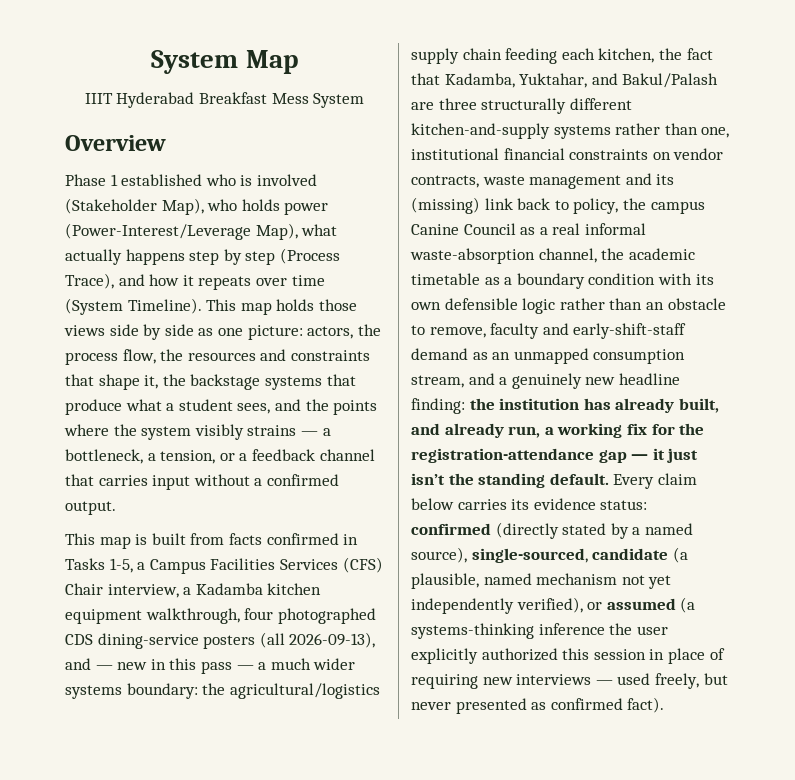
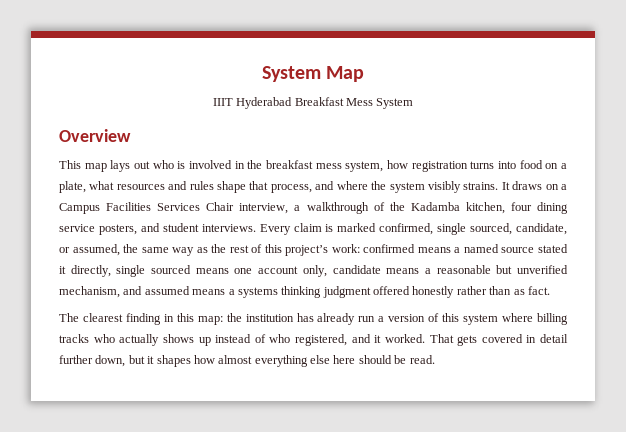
- Phase 1 established who is involved (Stakeholder Map), who holds power (Power-Interest/Leverage Map), what actually happens step by step (Process Trace), and how it repeats over time (System Timeline). This map holds those views side by side as one picture: actors, the process flow, the resources and constraints that shape it, the backstage systems that produce what a student sees, and the points where the system visibly strains — a bottleneck, a tension, or a feedback channel that carries input without a confirmed output.
- This map is built from facts confirmed in Tasks 1-5, a Campus Facilities Services (CFS) Chair interview, a Kadamba kitchen equipment walkthrough, four photographed CDS dining-service posters (all 2026-09-13), and — new in this pass — a much wider systems boundary: the agricultural/logistics supply chain feeding each kitchen, the fact that Kadamba, Yuktahar, and Bakul/Palash are three structurally different kitchen-and-supply systems rather than one, institutional financial constraints on vendor contracts, waste management and its (missing) link back to policy, the campus Canine Council as a real informal waste-absorption channel, the academic timetable as a boundary condition with its own defensible logic rather than an obstacle to remove, faculty and early-shift-staff demand as an unmapped consumption stream, and a genuinely new headline finding: the institution has already built, and already run, a working fix for the registration-attendance gap — it just isn’t the standing default. Every claim below carries its evidence status: confirmed (directly stated by a named source), single-sourced, candidate (a plausible, named mechanism not yet independently verified), or assumed (a systems-thinking inference the user explicitly authorized this session in place of requiring new interviews — used freely, but never presented as confirmed fact).
+ This map lays out who is involved in the breakfast mess system, how registration turns into food on a plate, what resources and rules shape that process, and where the system visibly strains. It draws on a Campus Facilities Services Chair interview, a walkthrough of the Kadamba kitchen, four dining service posters, and student interviews. Every claim is marked confirmed, single sourced, candidate, or assumed, the same way as the rest of this project’s work: confirmed means a named source stated it directly, single sourced means one account only, candidate means a reasonable but unverified mechanism, and assumed means a systems thinking judgment offered honestly rather than as fact.
+ The clearest finding in this map: the institution has already run a version of this system where billing tracks who actually shows up instead of who registered, and it worked. That gets covered in detail further down, but it shapes how almost everything else here should be read.

